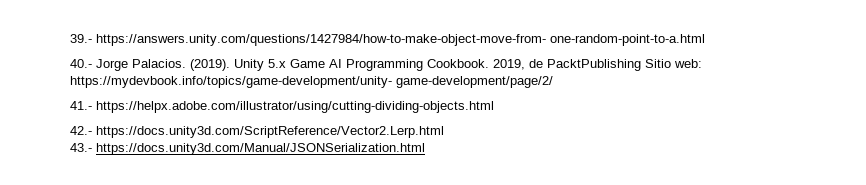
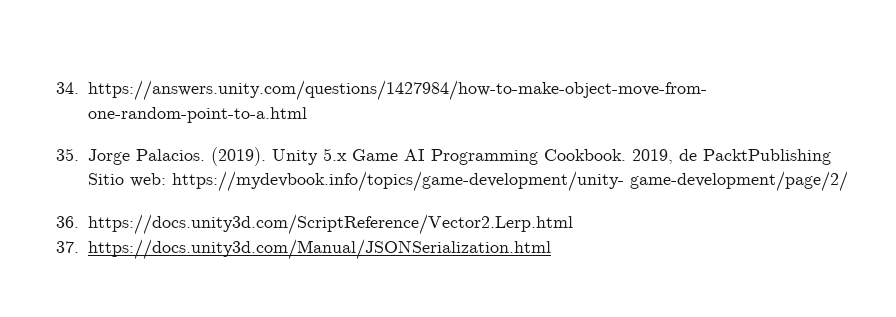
- 39.- https://answers.unity.com/questions/1427984/how-to-make-object-move-from- one-random-point-to-a.html
+ 34. https://answers.unity.com/questions/1427984/how-to-make-object-move-from- one-random-point-to-a.html
- 40.- Jorge Palacios.
+ 35. Jorge Palacios.
- 41.- https://helpx.adobe.com/illustrator/using/cutting-dividing-objects.html
- 42.- https://docs.unity3d.com/ScriptReference/Vector2.Lerp.html
+ 36. https://docs.unity3d.com/ScriptReference/Vector2.Lerp.html
- 43.- https://docs.unity3d.com/Manual/JSONSerialization.html
+ 37. https://docs.unity3d.com/Manual/JSONSerialization.html

